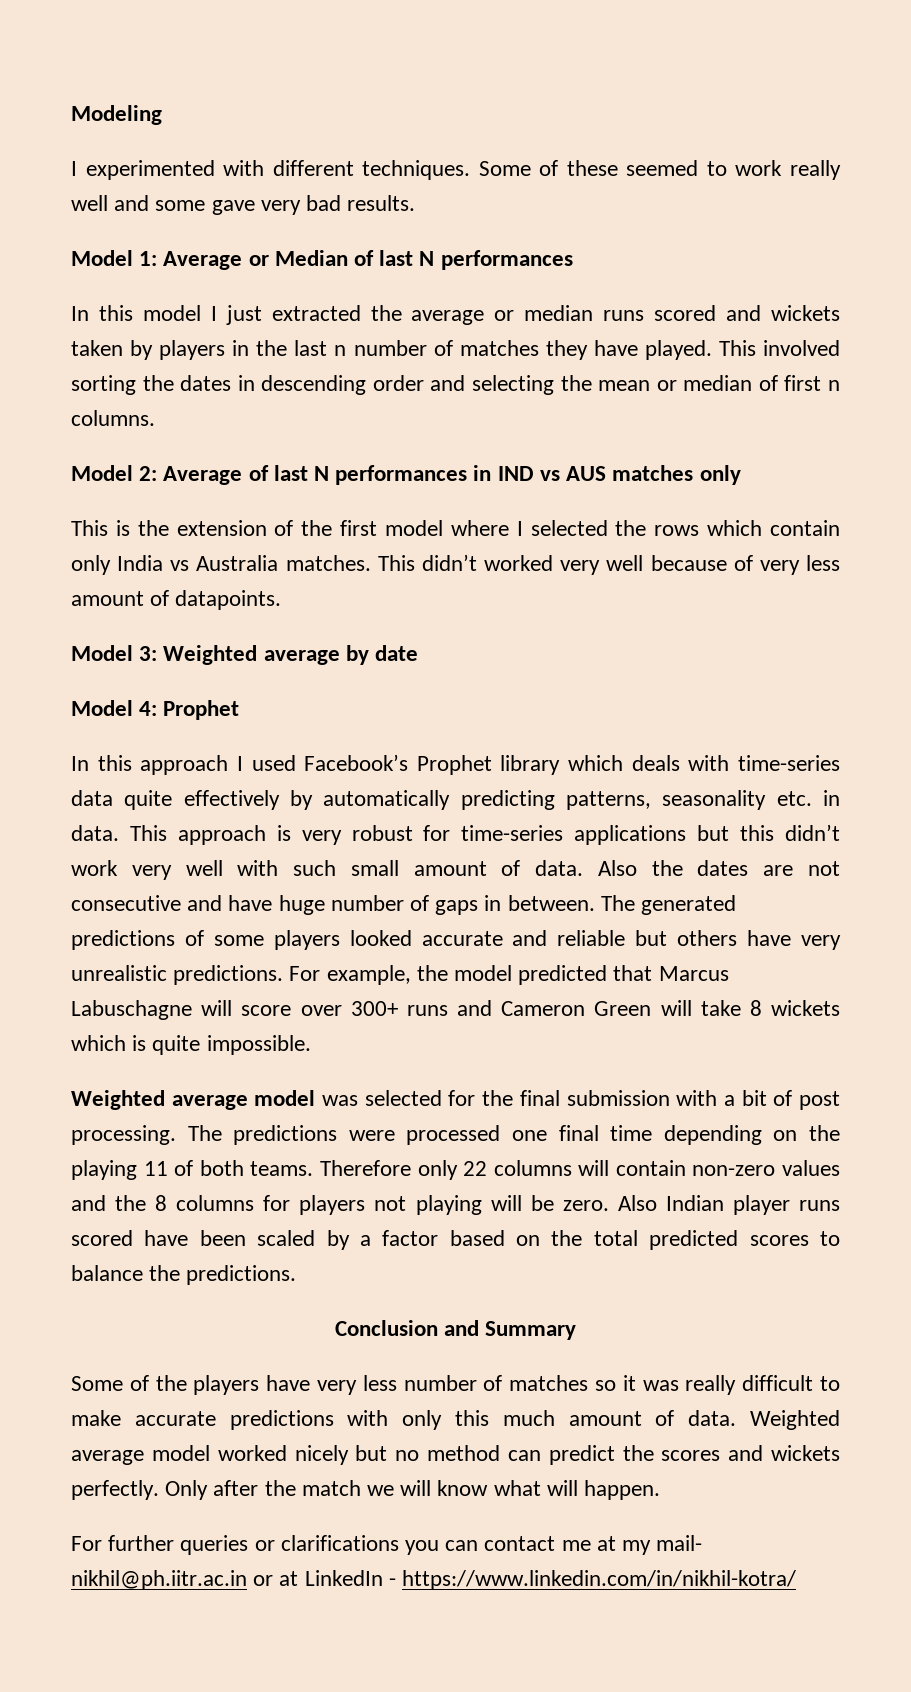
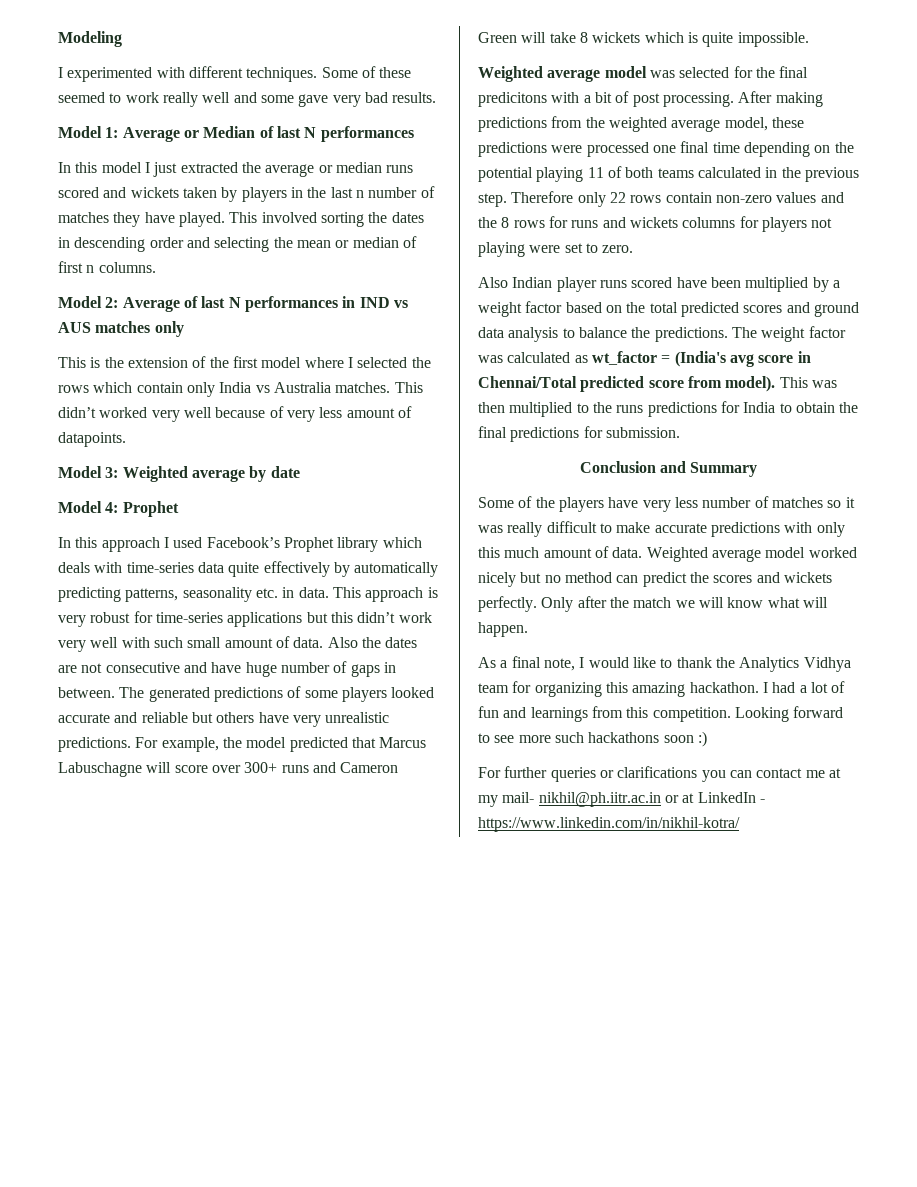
- Weighted average model was selected for the final submission with a bit of post processing.
+ Weighted average model was selected for the final predicitons with a bit of post processing.
- The predictions were processed one final time depending on the playing 11 of both teams.
+ After making predictions from the weighted average model, these predictions were processed one final time depending on the potential playing 11 of both teams calculated in the previous step.
- Therefore only 22 columns will contain non-zero values and the 8 columns for players not playing will be zero. Also Indian player runs scored have been scaled by a factor based on the total predicted scores to balance the predictions.
+ Therefore only 22 rows contain non-zero values and the 8 rows for runs and wickets columns for players not playing were set to zero.
+ Also Indian player runs scored have been multiplied by a weight factor based on the total predicted scores and ground data analysis to balance the predictions. The weight factor was calculated as wt_factor = (India's avg score in Chennai/Total predicted score from model). This was then multiplied to the runs predictions for India to obtain the final predictions for submission.
+ As a final note, I would like to thank the Analytics Vidhya team for organizing this amazing hackathon. I had a lot of fun and learnings from this competition. Looking forward to see more such hackathons soon :)

